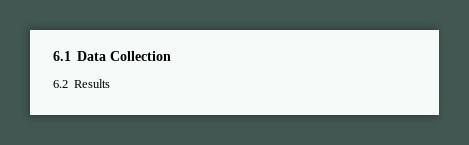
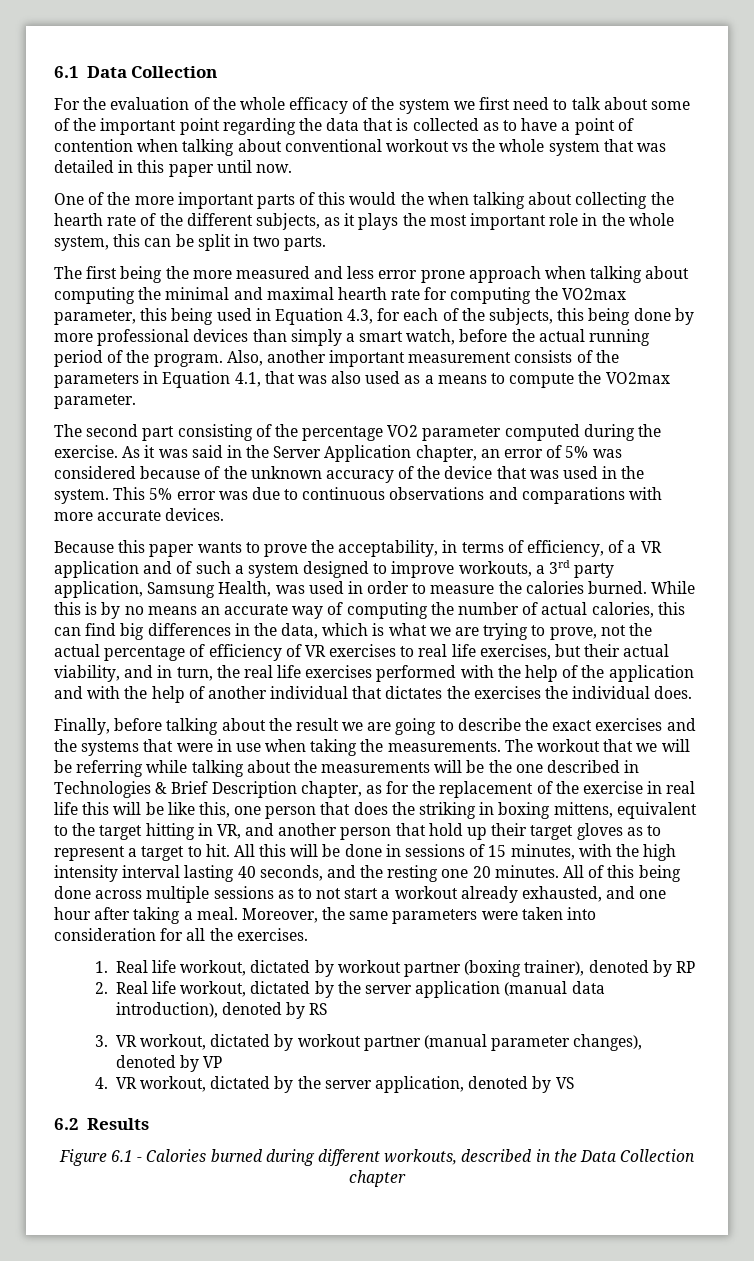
+ For the evaluation of the whole efficacy of the system we first need to talk about some of the important point regarding the data that is collected as to have a point of contention when talking about conventional workout vs the whole system that was detailed in this paper until now.
+ One of the more important parts of this would the when talking about collecting the hearth rate of the different subjects, as it plays the most important role in the whole system, this can be split in two parts.
+ The first being the more measured and less error prone approach when talking about computing the minimal and maximal hearth rate for computing the VO2max parameter, this being used in Equation 4.3, for each of the subjects, this being done by more professional devices than simply a smart watch, before the actual running period of the program. Also, another important measurement consists of the parameters in Equation 4.1, that was also used as a means to compute the VO2max parameter.
+ The second part consisting of the percentage VO2 parameter computed during the exercise. As it was said in the Server Application chapter, an error of 5% was considered because of the unknown accuracy of the device that was used in the system. This 5% error was due to continuous observations and comparations with more accurate devices.
+ Because this paper wants to prove the acceptability, in terms of efficiency, of a VR application and of such a system designed to improve workouts, a 3rd party application, Samsung Health, was used in order to measure the calories burned. While this is by no means an accurate way of computing the number of actual calories, this can find big differences in the data, which is what we are trying to prove, not the actual percentage of efficiency of VR exercises to real life exercises, but their actual viability, and in turn, the real life exercises performed with the help of the application and with the help of another individual that dictates the exercises the individual does.
+ Finally, before talking about the result we are going to describe the exact exercises and the systems that were in use when taking the measurements. The workout that we will be referring while talking about the measurements will be the one described in Technologies & Brief Description chapter, as for the replacement of the exercise in real life this will be like this, one person that does the striking in boxing mittens, equivalent to the target hitting in VR, and another person that hold up their target gloves as to represent a target to hit. All this will be done in sessions of 15 minutes, with the high intensity interval lasting 40 seconds, and the resting one 20 minutes. All of this being done across multiple sessions as to not start a workout already exhausted, and one hour after taking a meal. Moreover, the same parameters were taken into consideration for all the exercises.
+ 1. Real life workout, dictated by workout partner (boxing trainer), denoted by RP
+ 2. Real life workout, dictated by the server application (manual data introduction), denoted by RS
+ 3. VR workout, dictated by workout partner (manual parameter changes), denoted by VP
+ 4. VR workout, dictated by the server application, denoted by VS
  6.2 Results
+ Figure 6.1 - Calories burned during different workouts, described in the Data Collection chapter

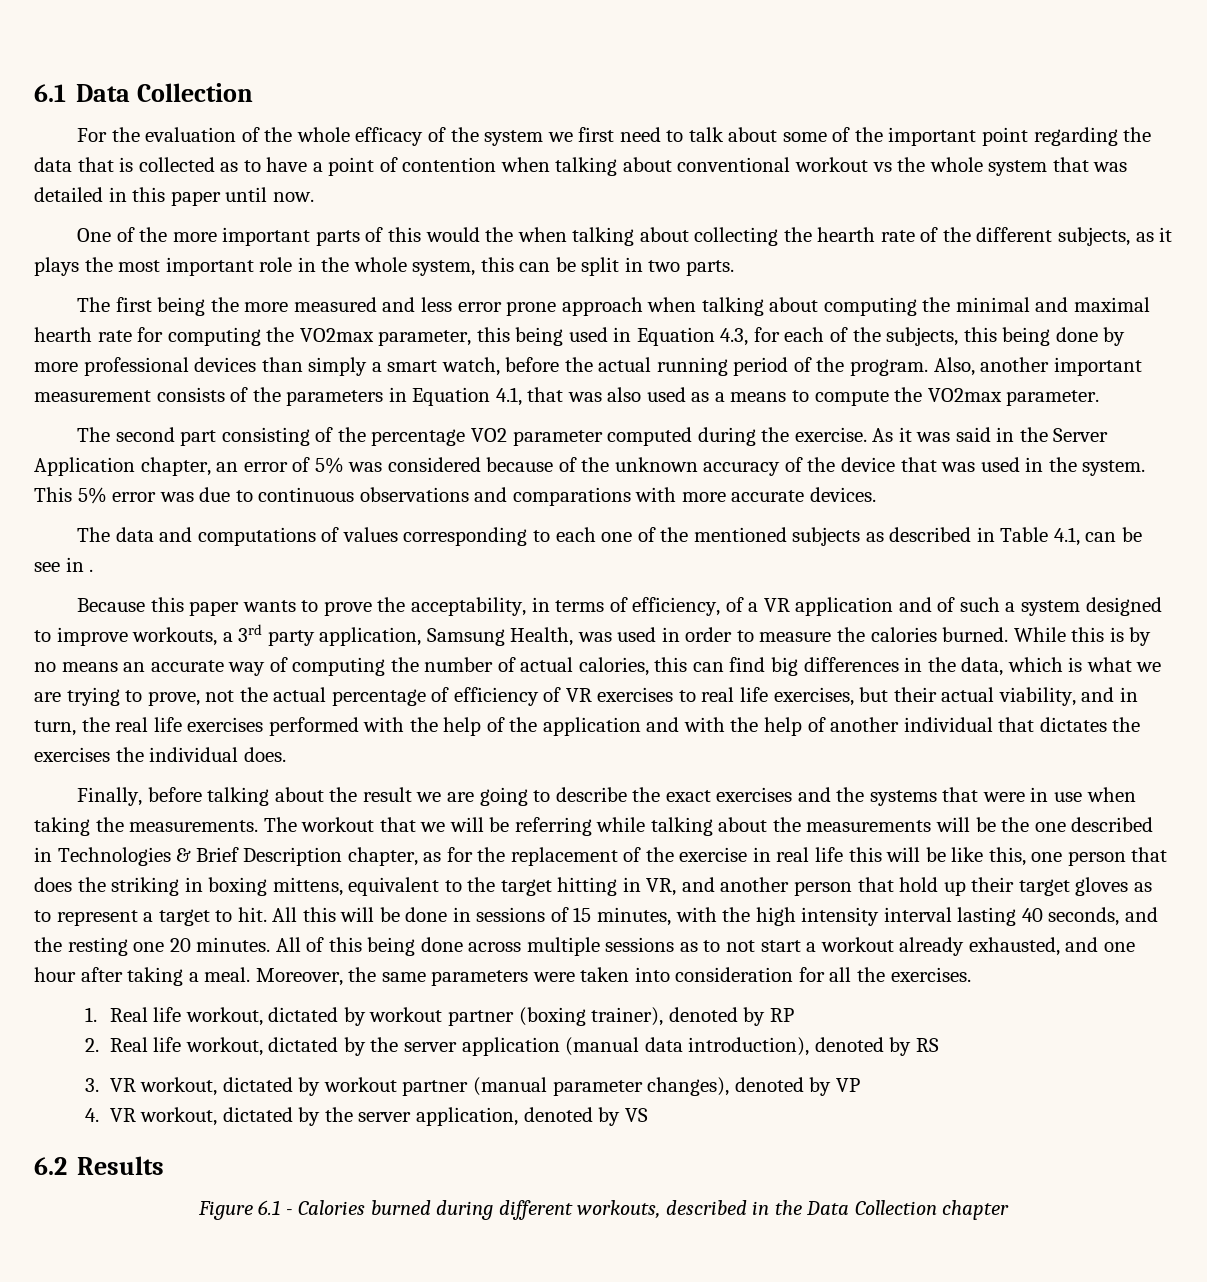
+ The data and computations of values corresponding to each one of the mentioned subjects as described in Table 4.1, can be see in .

